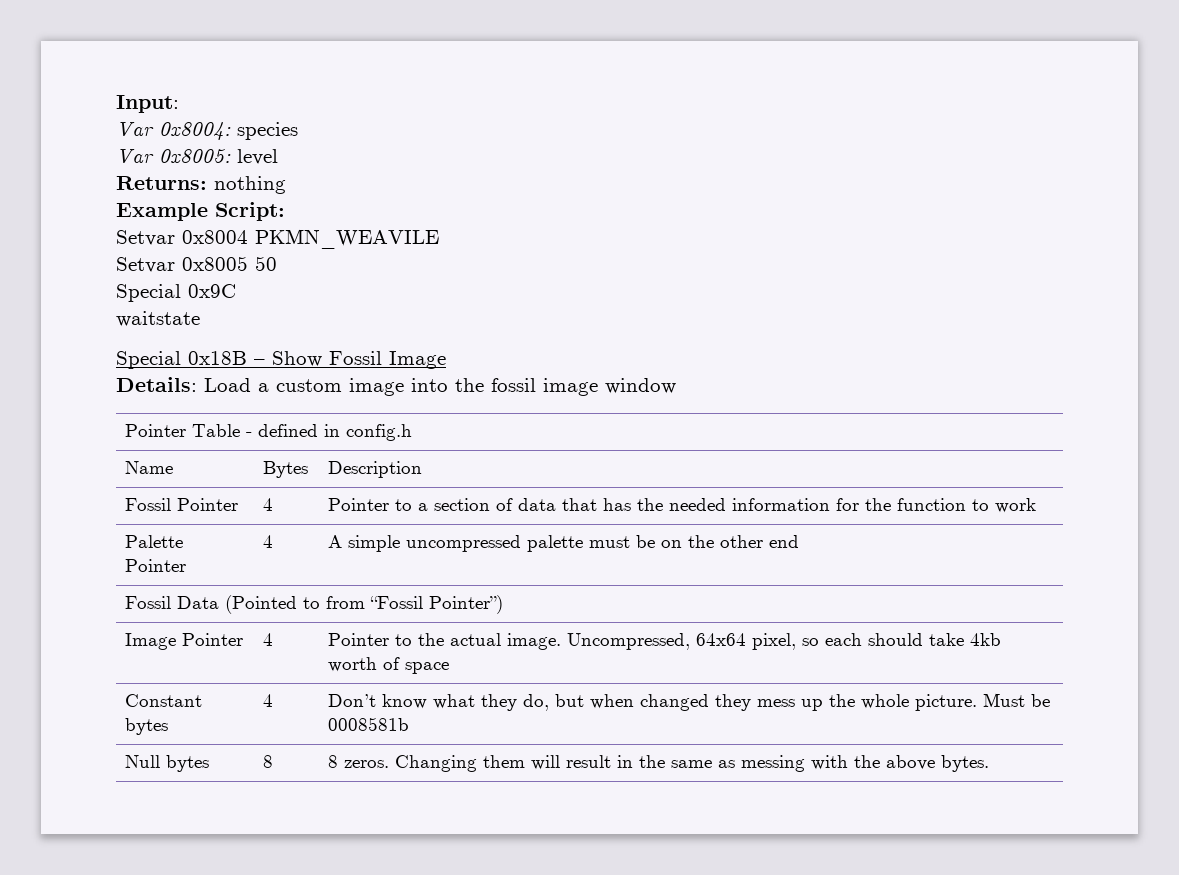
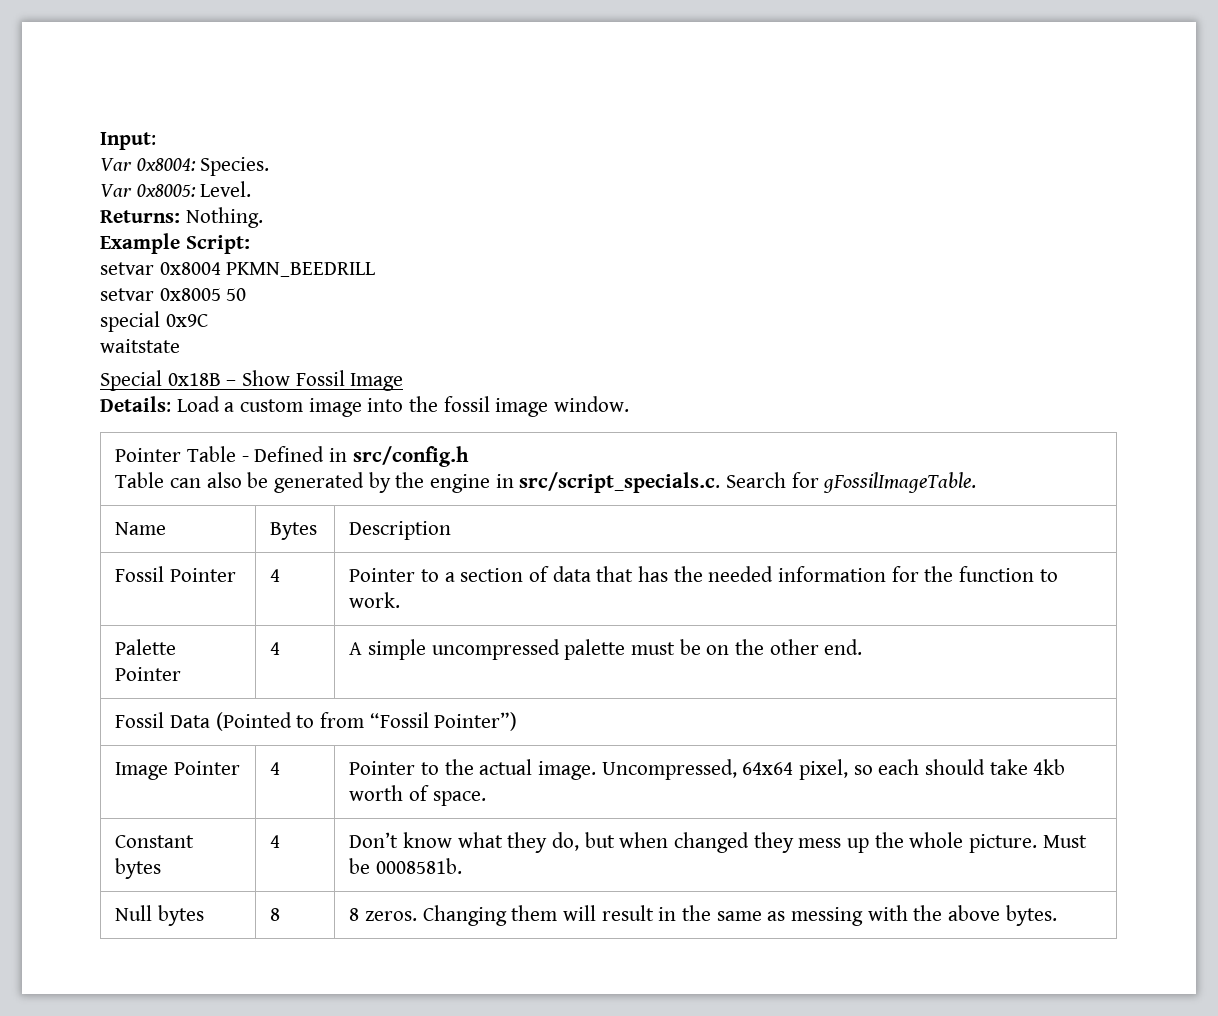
- Var 0x8004: species
+ Var 0x8004: Species.
- Var 0x8005: level
+ Var 0x8005: Level.
- Returns: nothing
+ Returns: Nothing.
- Setvar 0x8004 PKMN_WEAVILE
- Setvar 0x8005 50
+ setvar 0x8004 PKMN_BEEDRILL
+ setvar 0x8005 50
- Special 0x9C
+ special 0x9C
- Details: Load a custom image into the fossil image window
+ Details: Load a custom image into the fossil image window.
- Pointer Table - defined in config.h
+ Pointer Table - Defined in src/config.h
+ Table can also be generated by the engine in src/script_specials.c. Search for gFossilImageTable.
- Fossil Pointer | 4 | Pointer to a section of data that has the needed information for the function to work
+ Fossil Pointer | 4 | Pointer to a section of data that has the needed information for the function to work.
- Palette Pointer | 4 | A simple uncompressed palette must be on the other end
+ Palette Pointer | 4 | A simple uncompressed palette must be on the other end.
- Image Pointer | 4 | Pointer to the actual image. Uncompressed, 64x64 pixel, so each should take 4kb worth of space
+ Image Pointer | 4 | Pointer to the actual image. Uncompressed, 64x64 pixel, so each should take 4kb worth of space.
- Constant bytes | 4 | Don’t know what they do, but when changed they mess up the whole picture. Must be 0008581b
+ Constant bytes | 4 | Don’t know what they do, but when changed they mess up the whole picture. Must be 0008581b.

